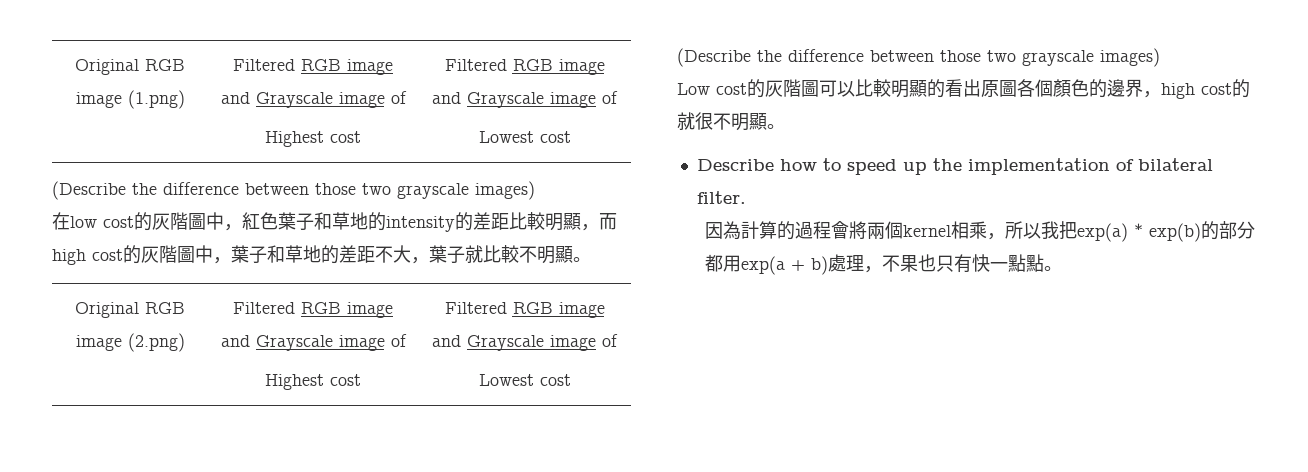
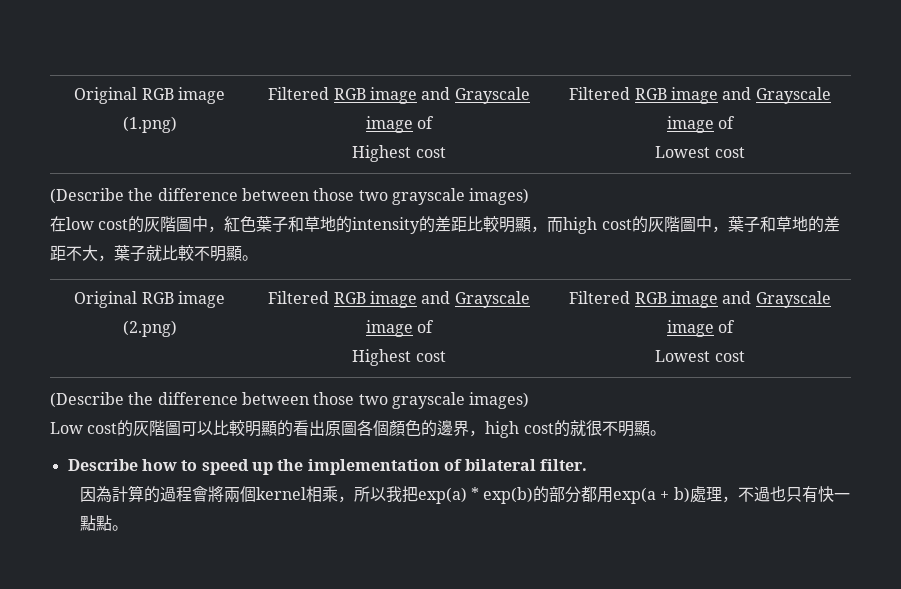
- 因為計算的過程會將兩個kernel相乘，所以我把exp(a) * exp(b)的部分都用exp(a + b)處理，不果也只有快一點點。
+ 因為計算的過程會將兩個kernel相乘，所以我把exp(a) * exp(b)的部分都用exp(a + b)處理，不過也只有快一點點。

